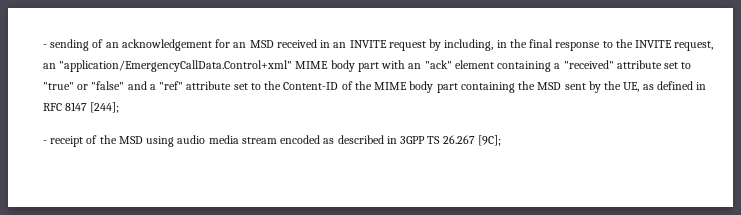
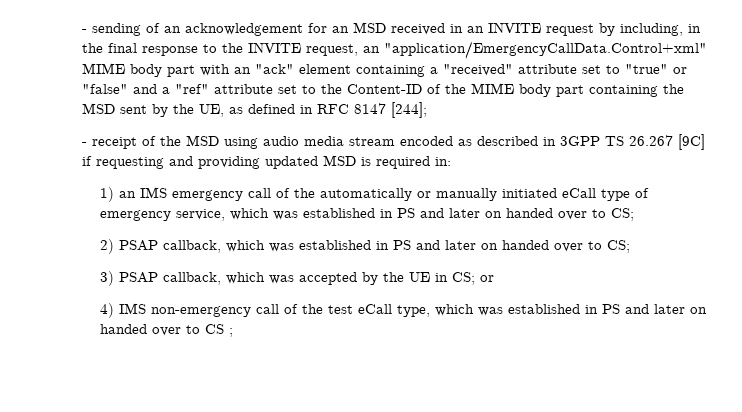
- - receipt of the MSD using audio media stream encoded as described in 3GPP TS 26.267 [9C];
+ - receipt of the MSD using audio media stream encoded as described in 3GPP TS 26.267 [9C] if requesting and providing updated MSD is required in:
+ 1) an IMS emergency call of the automatically or manually initiated eCall type of emergency service, which was established in PS and later on handed over to CS;
+ 2) PSAP callback, which was established in PS and later on handed over to CS;
+ 3) PSAP callback, which was accepted by the UE in CS; or
+ 4) IMS non-emergency call of the test eCall type, which was established in PS and later on handed over to CS ;

